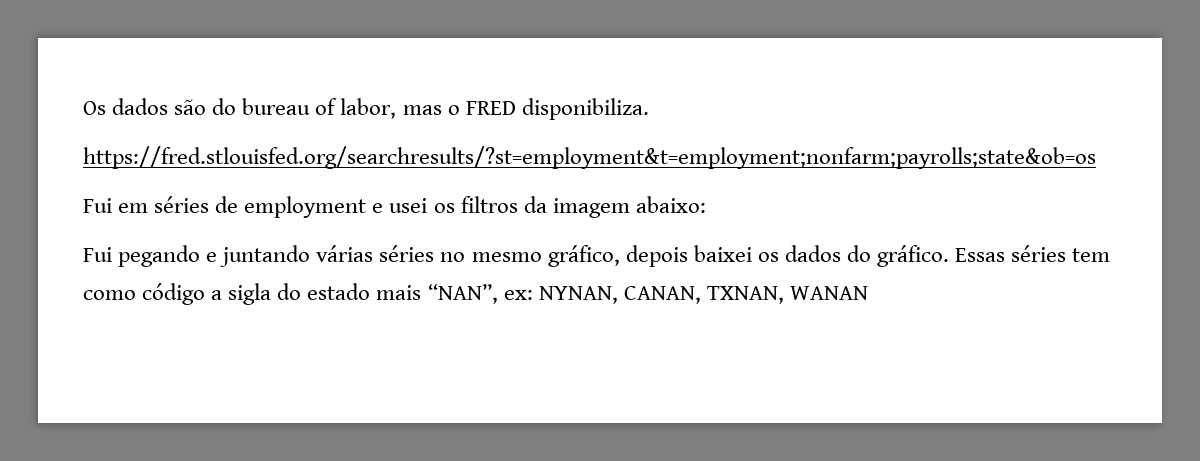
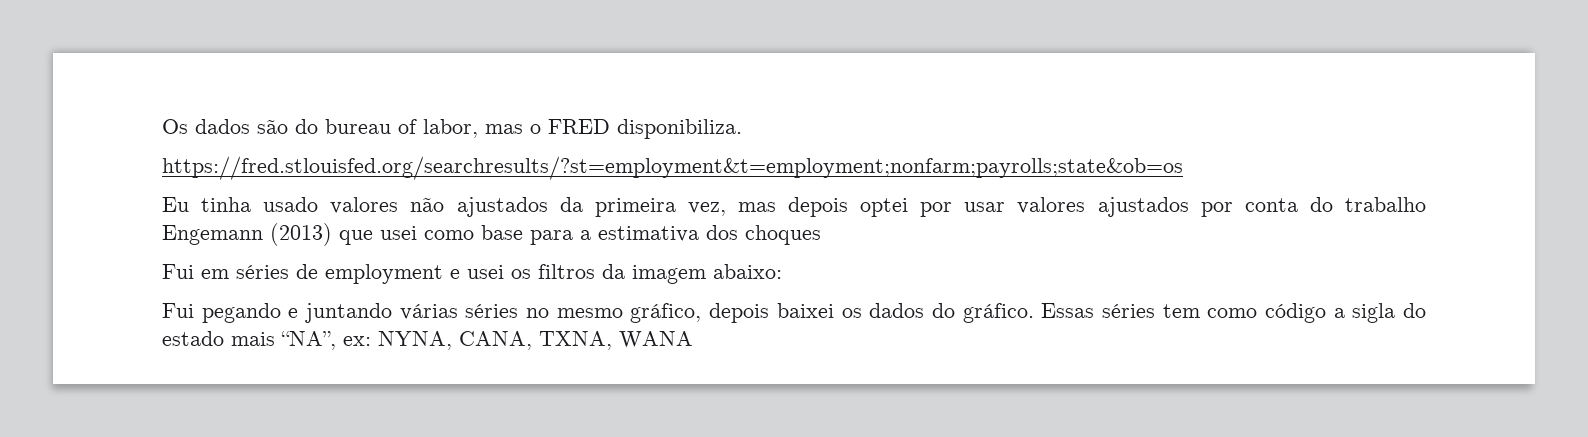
+ Eu tinha usado valores não ajustados da primeira vez, mas depois optei por usar valores ajustados por conta do trabalho Engemann (2013) que usei como base para a estimativa dos choques
- Essas séries tem como código a sigla do estado mais “NAN”, ex: NYNAN, CANAN, TXNAN, WANAN
+ Essas séries tem como código a sigla do estado mais “NA”, ex: NYNA, CANA, TXNA, WANA

